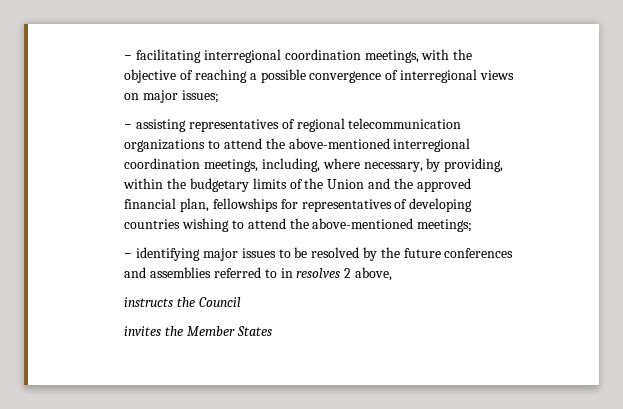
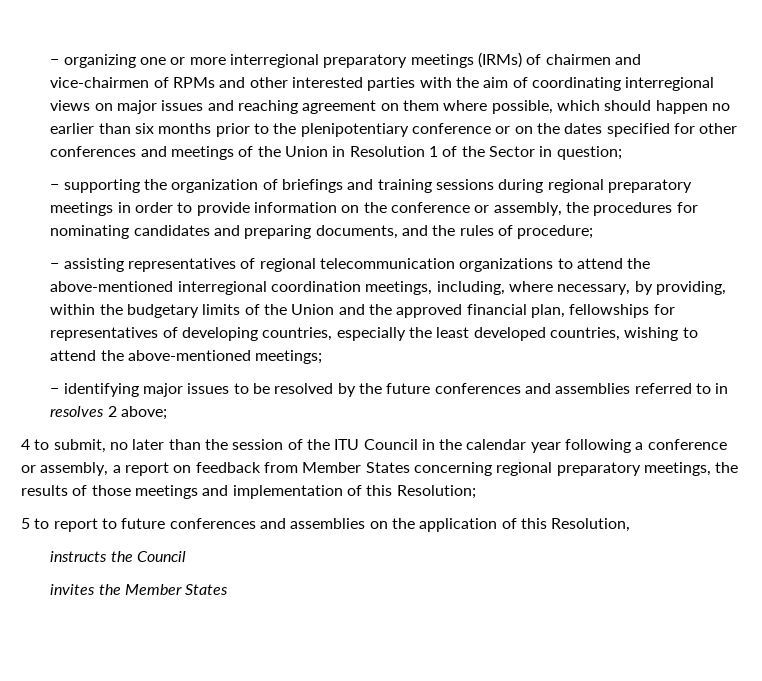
- − facilitating interregional coordination meetings, with the objective of reaching a possible convergence of interregional views on major issues;
+ − organizing one or more interregional preparatory meetings (IRMs) of chairmen and vice-chairmen of RPMs and other interested parties with the aim of coordinating interregional views on major issues and reaching agreement on them where possible, which should happen no earlier than six months prior to the plenipotentiary conference or on the dates specified for other conferences and meetings of the Union in Resolution 1 of the Sector in question;
+ − supporting the organization of briefings and training sessions during regional preparatory meetings in order to provide information on the conference or assembly, the procedures for nominating candidates and preparing documents, and the rules of procedure;
- − assisting representatives of regional telecommunication organizations to attend the above-mentioned interregional coordination meetings, including, where necessary, by providing, within the budgetary limits of the Union and the approved financial plan, fellowships for representatives of developing countries wishing to attend the above-mentioned meetings;
+ − assisting representatives of regional telecommunication organizations to attend the above-mentioned interregional coordination meetings, including, where necessary, by providing, within the budgetary limits of the Union and the approved financial plan, fellowships for representatives of developing countries, especially the least developed countries, wishing to attend the above-mentioned meetings;
- − identifying major issues to be resolved by the future conferences and assemblies referred to in resolves 2 above,
+ − identifying major issues to be resolved by the future conferences and assemblies referred to in resolves 2 above;
+ 4 to submit, no later than the session of the ITU Council in the calendar year following a conference or assembly, a report on feedback from Member States concerning regional preparatory meetings, the results of those meetings and implementation of this Resolution;
+ 5 to report to future conferences and assemblies on the application of this Resolution,

